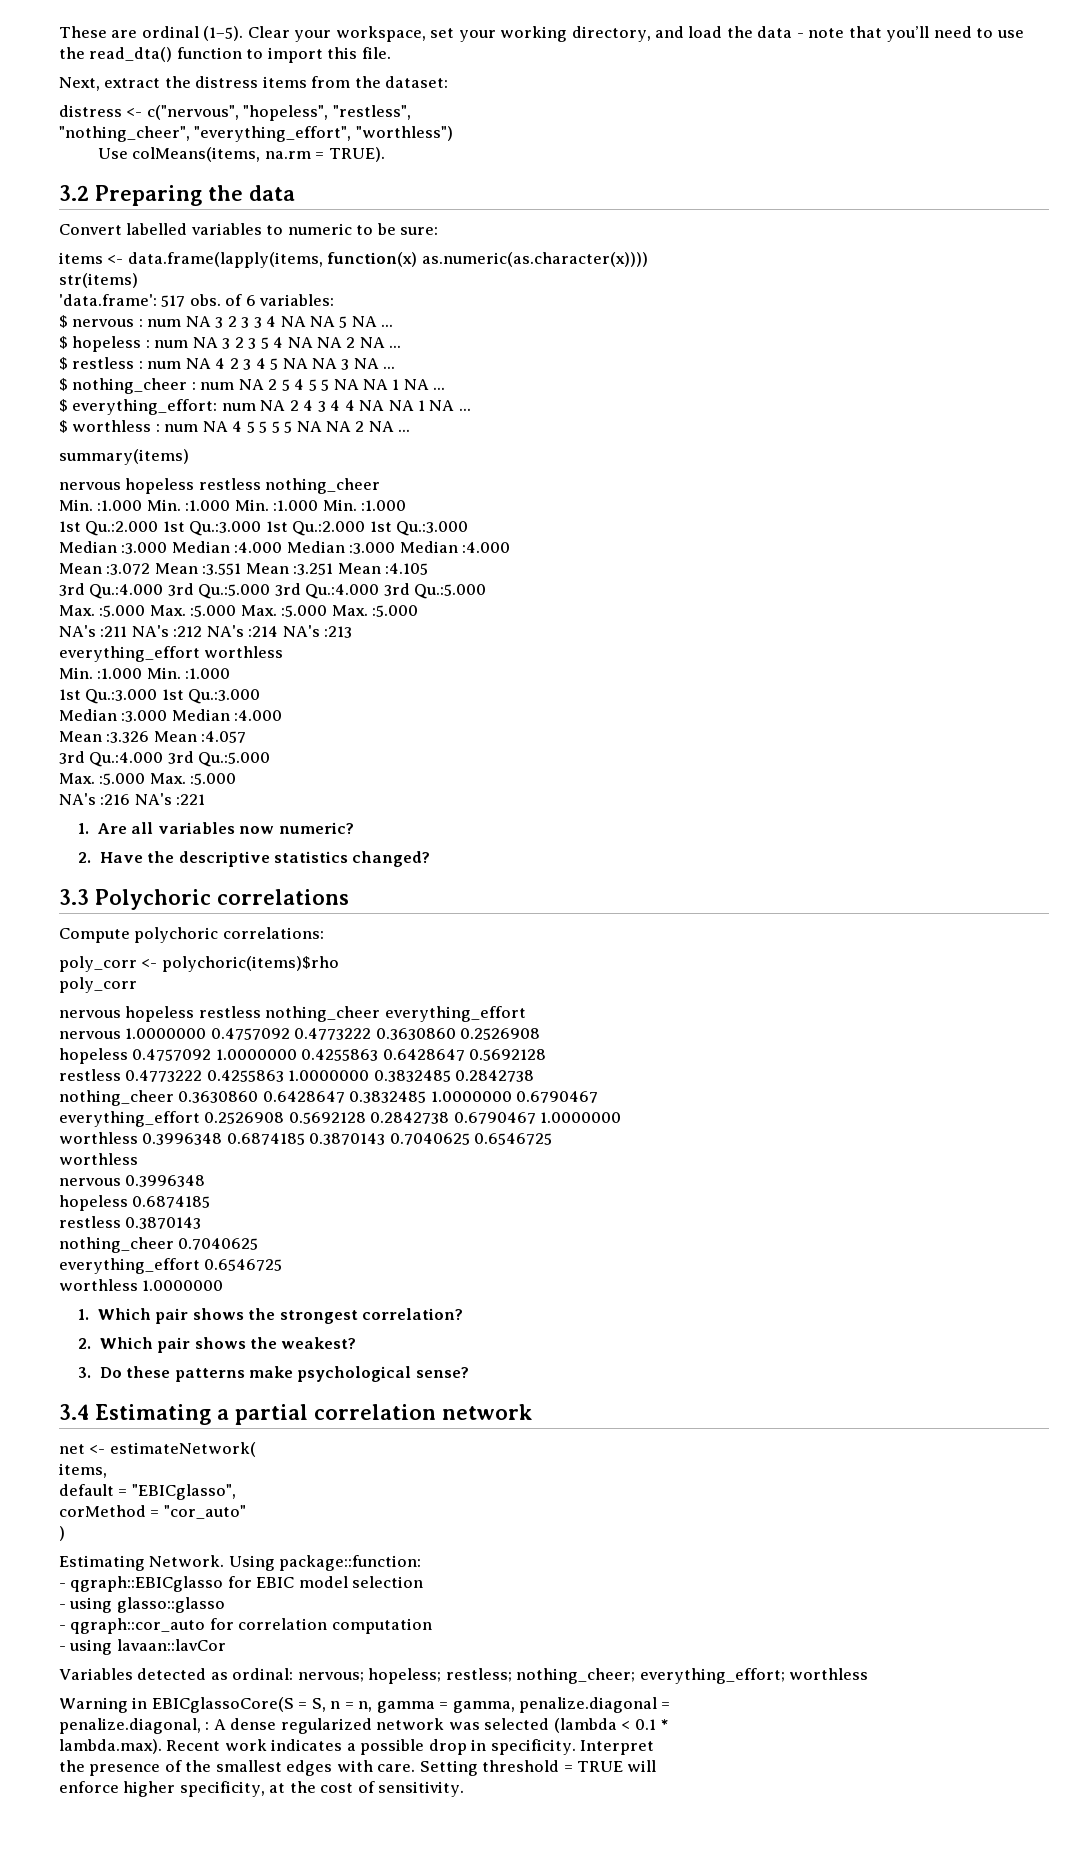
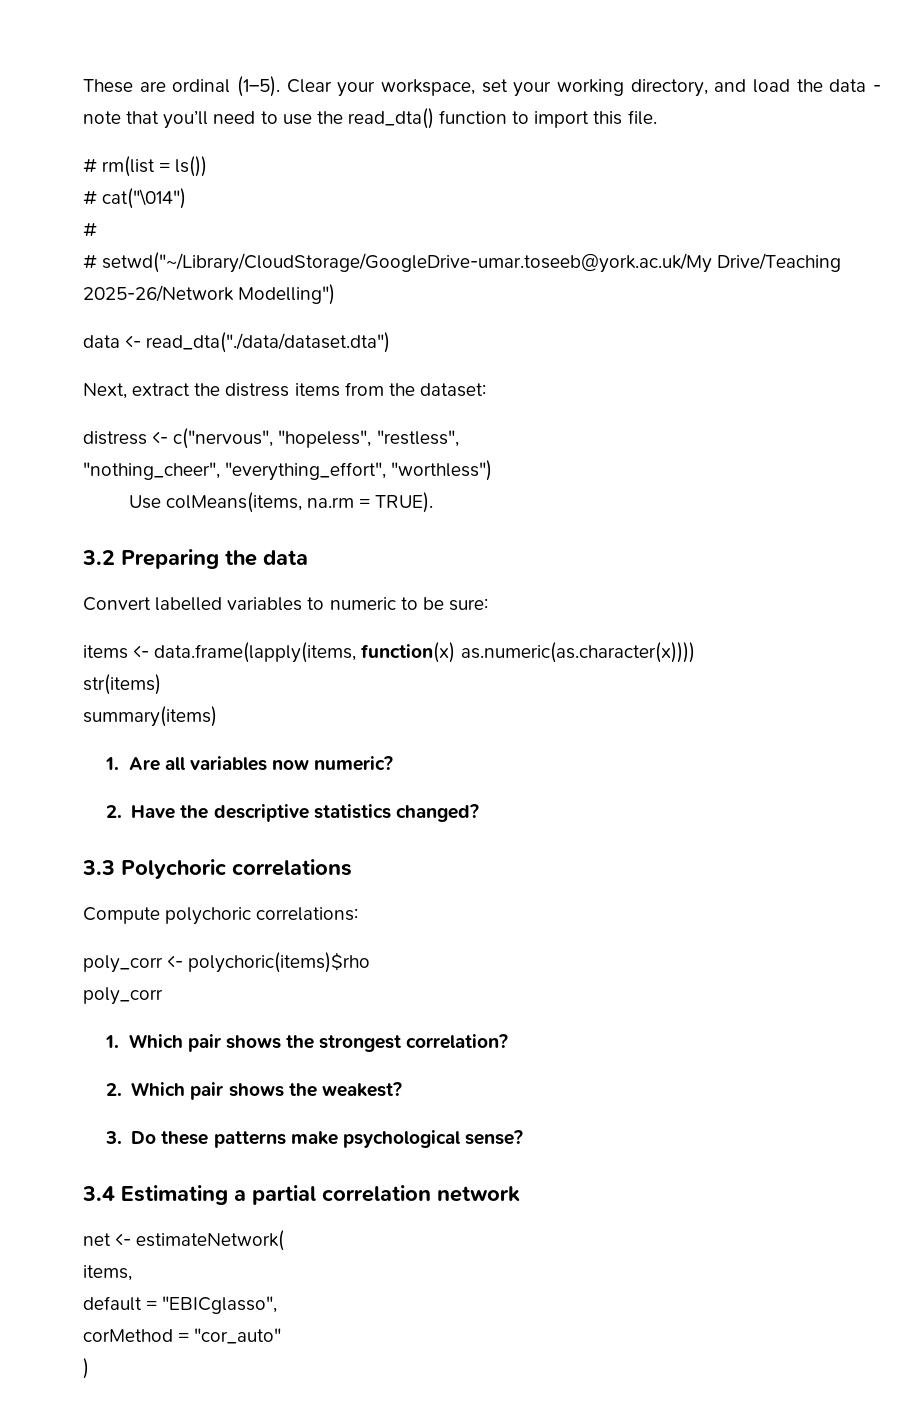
+ # rm(list = ls())
+ # cat("\014")
+ #
+ # setwd("~/Library/CloudStorage/GoogleDrive-umar.toseeb@york.ac.uk/My Drive/Teaching 2025-26/Network Modelling")
+ data <- read_dta("./data/dataset.dta")
- 'data.frame': 517 obs. of 6 variables:
- $ nervous : num NA 3 2 3 3 4 NA NA 5 NA ...
- $ hopeless : num NA 3 2 3 5 4 NA NA 2 NA ...
- $ restless : num NA 4 2 3 4 5 NA NA 3 NA ...
- $ nothing_cheer : num NA 2 5 4 5 5 NA NA 1 NA ...
- $ everything_effort: num NA 2 4 3 4 4 NA NA 1 NA ...
- $ worthless : num NA 4 5 5 5 5 NA NA 2 NA ...
  summary(items)
- nervous hopeless restless nothing_cheer
- Min. :1.000 Min. :1.000 Min. :1.000 Min. :1.000
- 1st Qu.:2.000 1st Qu.:3.000 1st Qu.:2.000 1st Qu.:3.000
- Median :3.000 Median :4.000 Median :3.000 Median :4.000
- Mean :3.072 Mean :3.551 Mean :3.251 Mean :4.105
- 3rd Qu.:4.000 3rd Qu.:5.000 3rd Qu.:4.000 3rd Qu.:5.000
- Max. :5.000 Max. :5.000 Max. :5.000 Max. :5.000
- NA's :211 NA's :212 NA's :214 NA's :213
- everything_effort worthless
- Min. :1.000 Min. :1.000
- 1st Qu.:3.000 1st Qu.:3.000
- Median :3.000 Median :4.000
- Mean :3.326 Mean :4.057
- 3rd Qu.:4.000 3rd Qu.:5.000
- Max. :5.000 Max. :5.000
- NA's :216 NA's :221
- nervous hopeless restless nothing_cheer everything_effort
- nervous 1.0000000 0.4757092 0.4773222 0.3630860 0.2526908
- hopeless 0.4757092 1.0000000 0.4255863 0.6428647 0.5692128
- restless 0.4773222 0.4255863 1.0000000 0.3832485 0.2842738
- nothing_cheer 0.3630860 0.6428647 0.3832485 1.0000000 0.6790467
- everything_effort 0.2526908 0.5692128 0.2842738 0.6790467 1.0000000
- worthless 0.3996348 0.6874185 0.3870143 0.7040625 0.6546725
- worthless
- nervous 0.3996348
- hopeless 0.6874185
- restless 0.3870143
- nothing_cheer 0.7040625
- everything_effort 0.6546725
- worthless 1.0000000
- Estimating Network. Using package::function:
- - qgraph::EBICglasso for EBIC model selection
- - using glasso::glasso
- - qgraph::cor_auto for correlation computation
- - using lavaan::lavCor
- Variables detected as ordinal: nervous; hopeless; restless; nothing_cheer; everything_effort; worthless
- Warning in EBICglassoCore(S = S, n = n, gamma = gamma, penalize.diagonal =
- penalize.diagonal, : A dense regularized network was selected (lambda < 0.1 *
- lambda.max). Recent work indicates a possible drop in specificity. Interpret
- the presence of the smallest edges with care. Setting threshold = TRUE will
- enforce higher specificity, at the cost of sensitivity.

